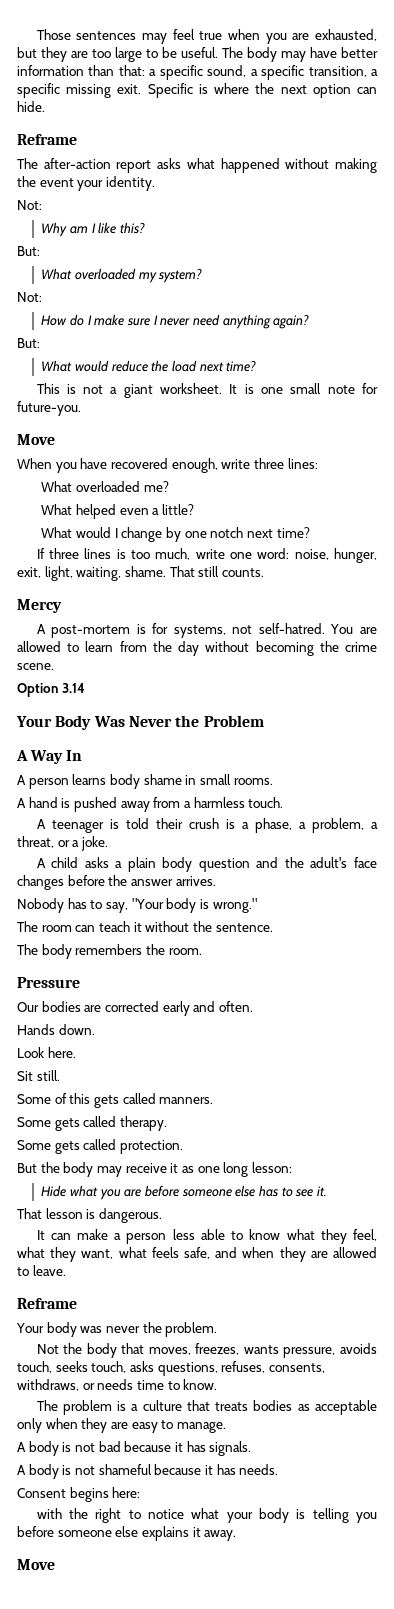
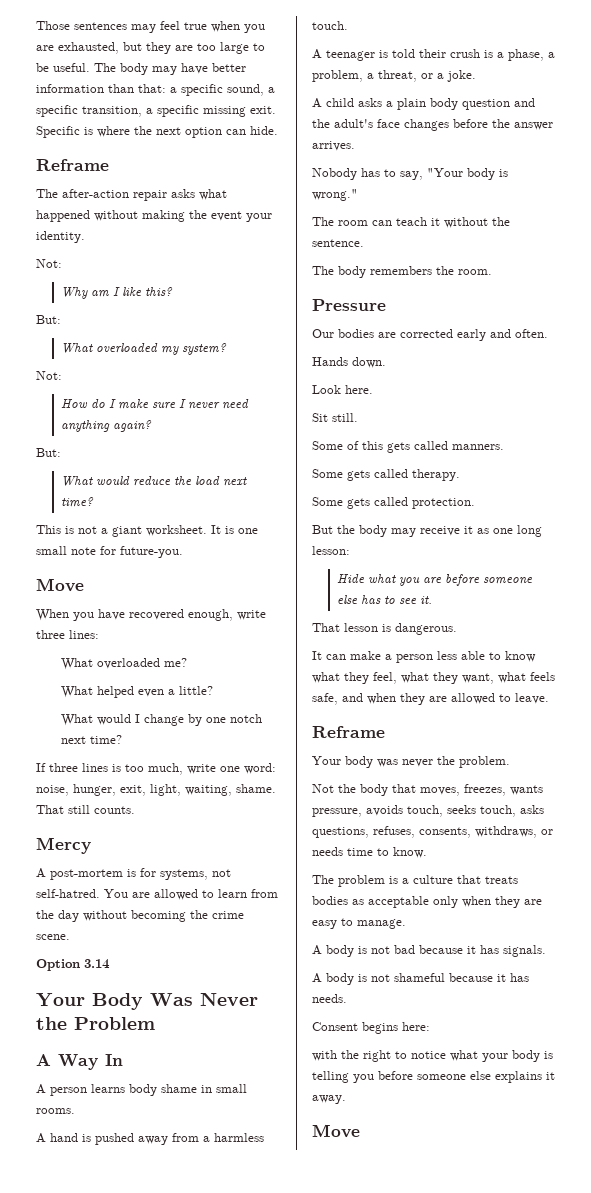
- The after-action report asks what happened without making the event your identity.
+ The after-action repair asks what happened without making the event your identity.

